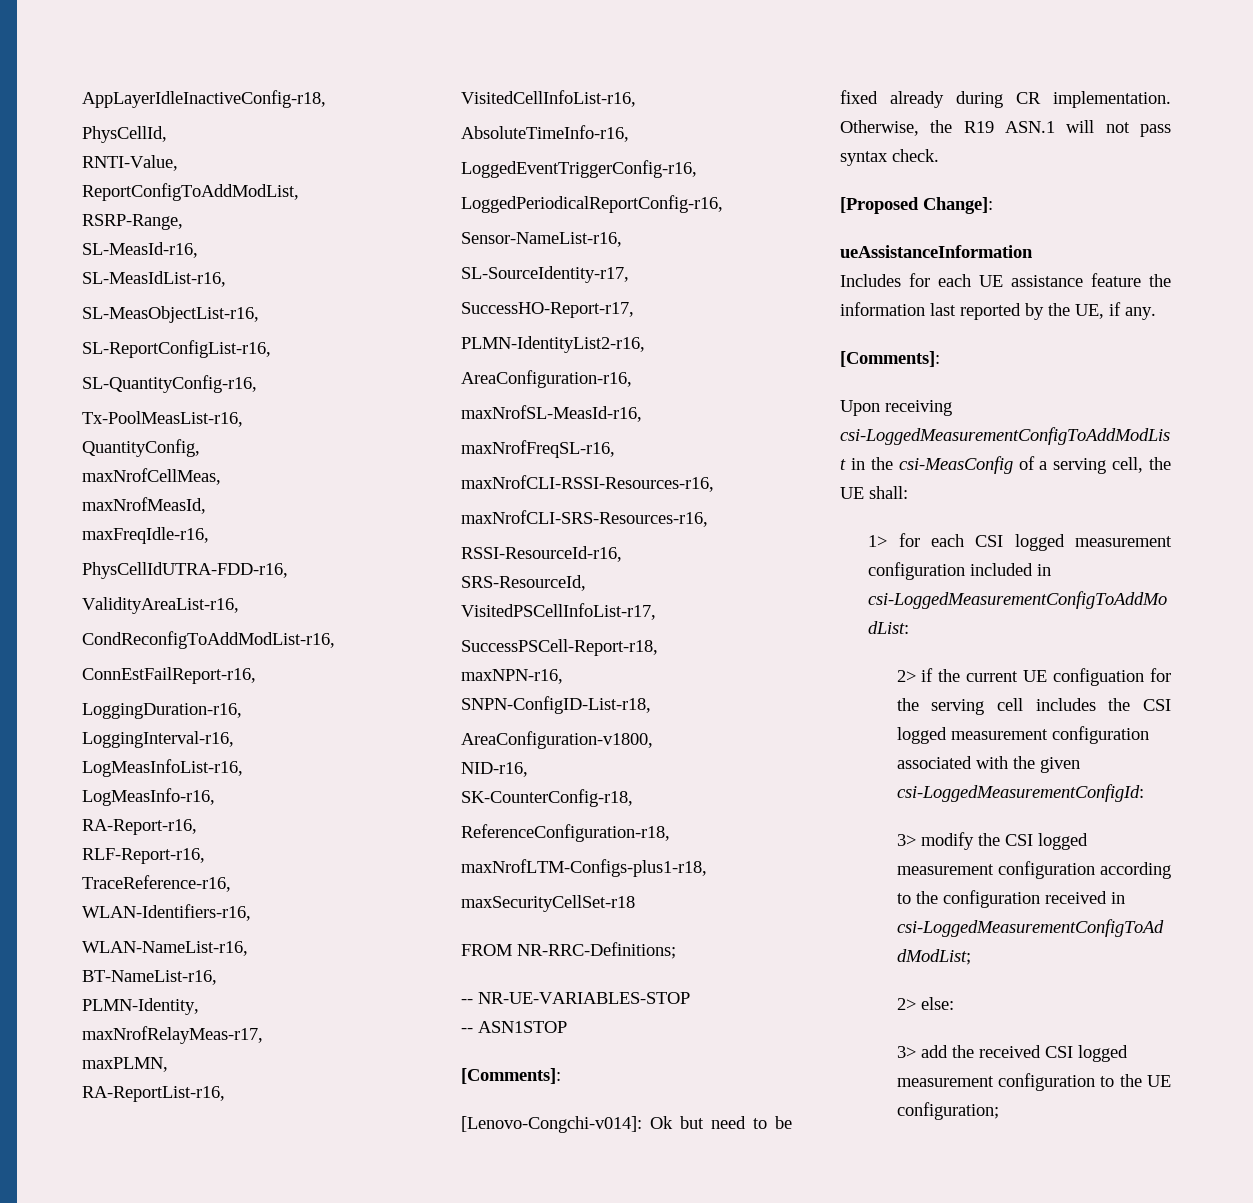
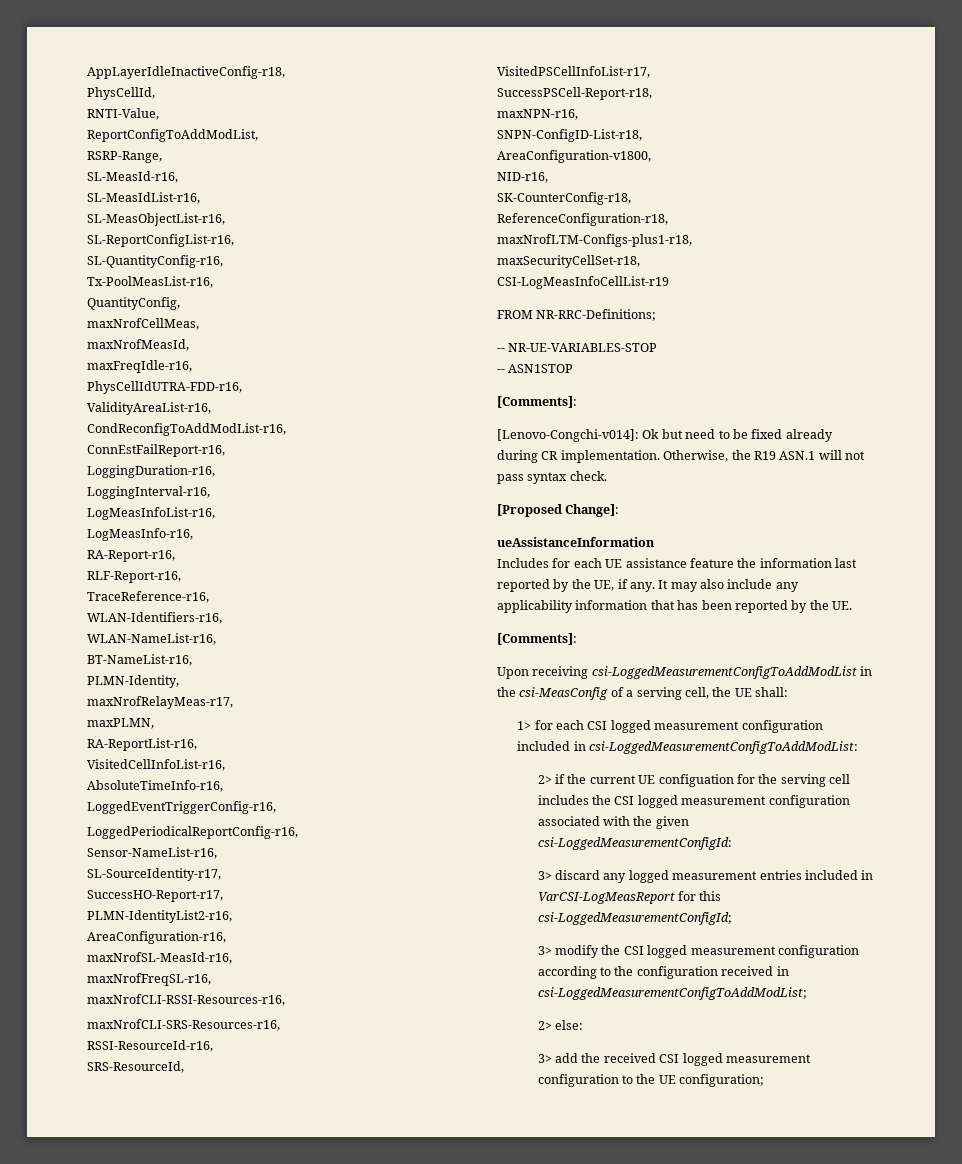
- maxSecurityCellSet-r18
+ maxSecurityCellSet-r18,
+ CSI-LogMeasInfoCellList-r19
+ It may also include any applicability information that has been reported by the UE.
+ 3> discard any logged measurement entries included in VarCSI-LogMeasReport for this csi-LoggedMeasurementConfigId;

